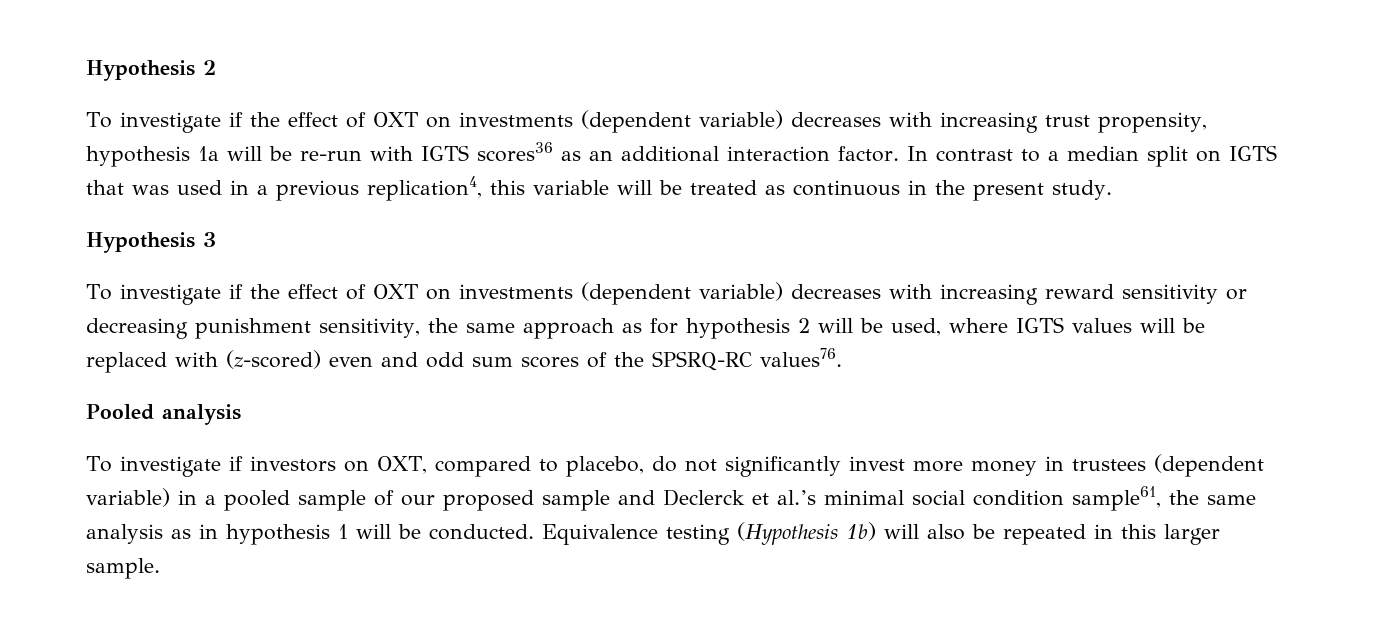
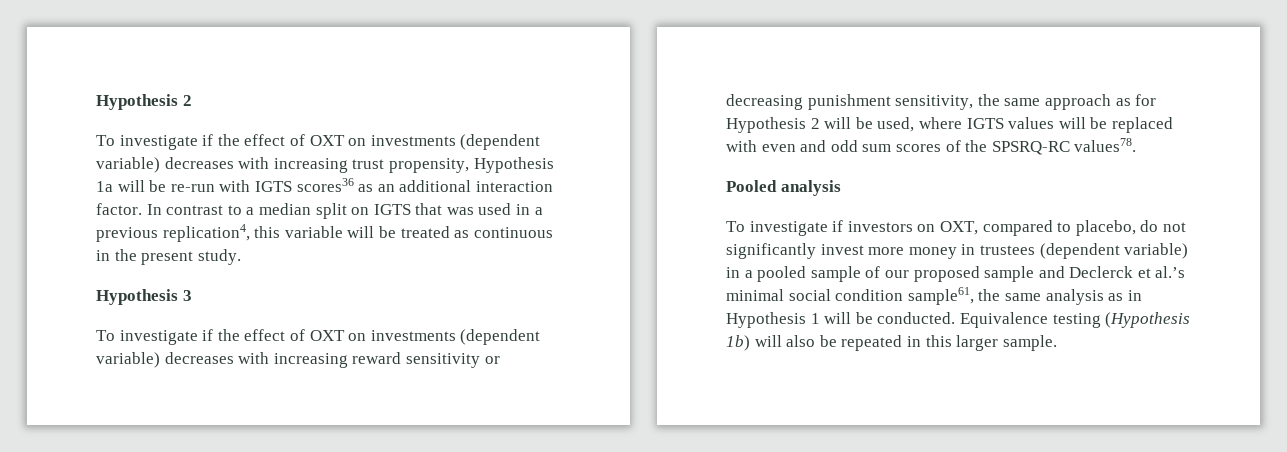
- To investigate if the effect of OXT on investments (dependent variable) decreases with increasing trust propensity, hypothesis 1a will be re-run with IGTS scores36 as an additional interaction factor.
+ To investigate if the effect of OXT on investments (dependent variable) decreases with increasing trust propensity, Hypothesis 1a will be re-run with IGTS scores36 as an additional interaction factor.
- To investigate if the effect of OXT on investments (dependent variable) decreases with increasing reward sensitivity or decreasing punishment sensitivity, the same approach as for hypothesis 2 will be used, where IGTS values will be replaced with (z-scored) even and odd sum scores of the SPSRQ-RC values76.
+ To investigate if the effect of OXT on investments (dependent variable) decreases with increasing reward sensitivity or decreasing punishment sensitivity, the same approach as for Hypothesis 2 will be used, where IGTS values will be replaced with even and odd sum scores of the SPSRQ-RC values78.
- To investigate if investors on OXT, compared to placebo, do not significantly invest more money in trustees (dependent variable) in a pooled sample of our proposed sample and Declerck et al.’s minimal social condition sample61, the same analysis as in hypothesis 1 will be conducted.
+ To investigate if investors on OXT, compared to placebo, do not significantly invest more money in trustees (dependent variable) in a pooled sample of our proposed sample and Declerck et al.’s minimal social condition sample61, the same analysis as in Hypothesis 1 will be conducted.

